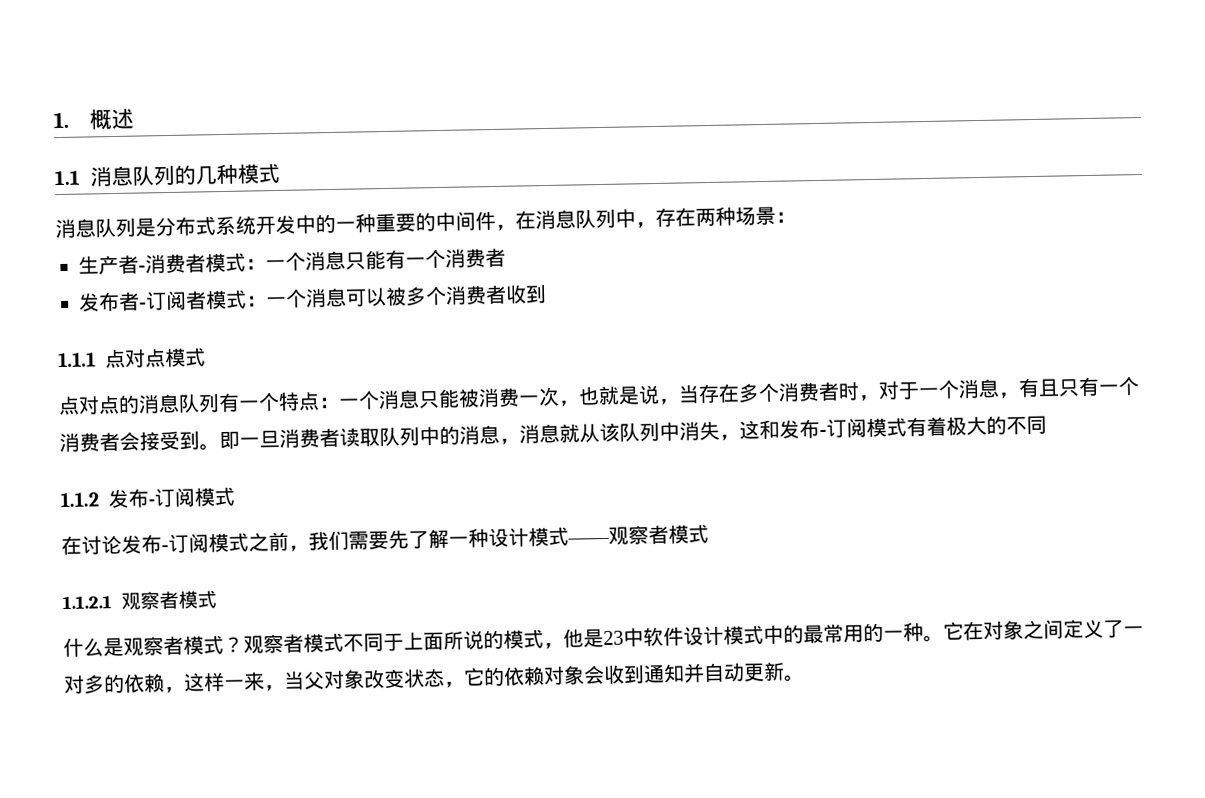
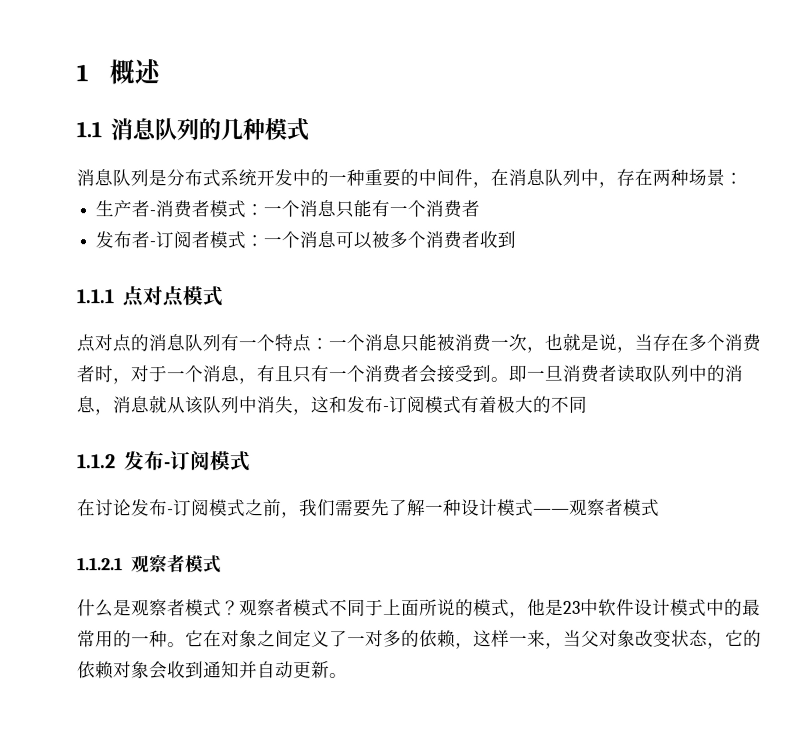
- 1.概述
+ 1概述

